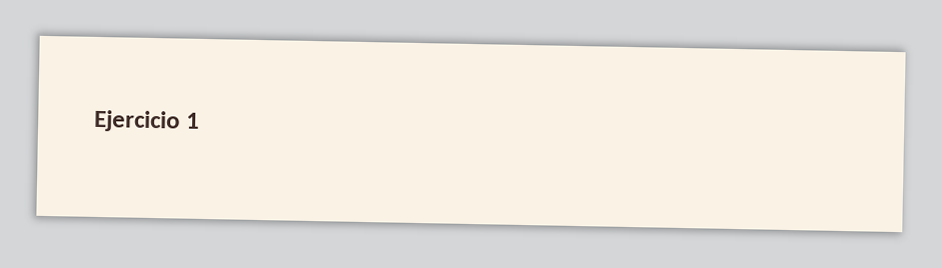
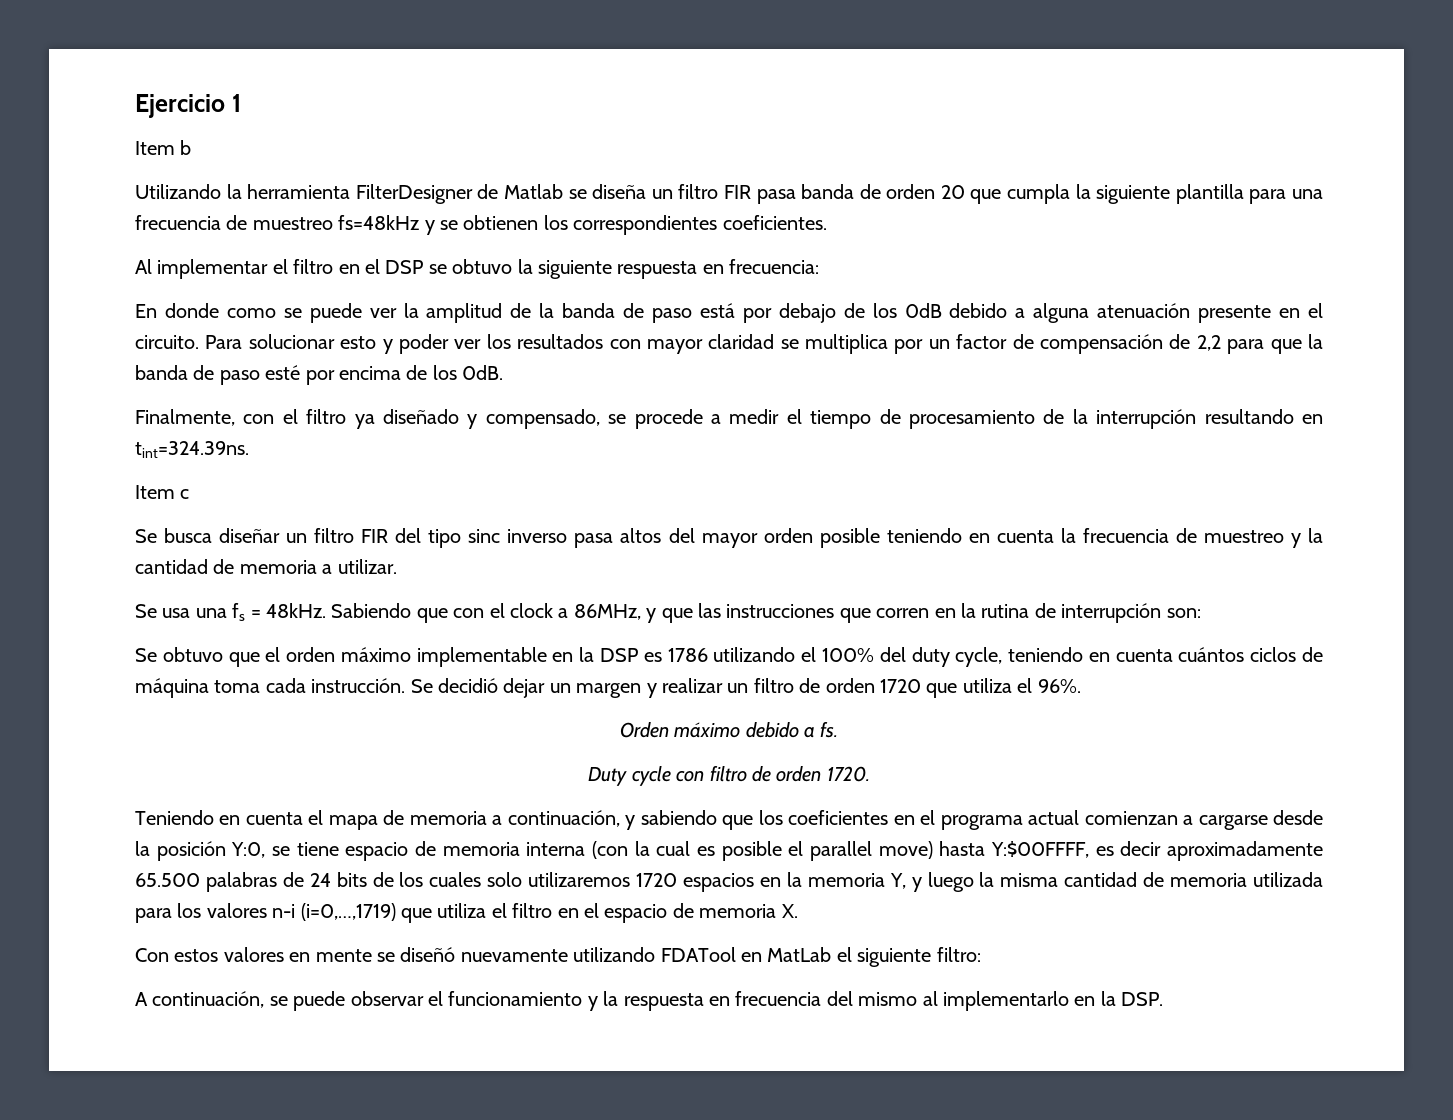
+ Item b
+ Utilizando la herramienta FilterDesigner de Matlab se diseña un filtro FIR pasa banda de orden 20 que cumpla la siguiente plantilla para una frecuencia de muestreo fs=48kHz y se obtienen los correspondientes coeficientes.
+ Al implementar el filtro en el DSP se obtuvo la siguiente respuesta en frecuencia:
+ En donde como se puede ver la amplitud de la banda de paso está por debajo de los 0dB debido a alguna atenuación presente en el circuito. Para solucionar esto y poder ver los resultados con mayor claridad se multiplica por un factor de compensación de 2,2 para que la banda de paso esté por encima de los 0dB.
+ Finalmente, con el filtro ya diseñado y compensado, se procede a medir el tiempo de procesamiento de la interrupción resultando en tint=324.39ns.
+ Item c
+ Se busca diseñar un filtro FIR del tipo sinc inverso pasa altos del mayor orden posible teniendo en cuenta la frecuencia de muestreo y la cantidad de memoria a utilizar.
+ Se usa una fs = 48kHz. Sabiendo que con el clock a 86MHz, y que las instrucciones que corren en la rutina de interrupción son:
+ Se obtuvo que el orden máximo implementable en la DSP es 1786 utilizando el 100% del duty cycle, teniendo en cuenta cuántos ciclos de máquina toma cada instrucción. Se decidió dejar un margen y realizar un filtro de orden 1720 que utiliza el 96%.
+ Orden máximo debido a fs.
+ Duty cycle con filtro de orden 1720.
+ Teniendo en cuenta el mapa de memoria a continuación, y sabiendo que los coeficientes en el programa actual comienzan a cargarse desde la posición Y:0, se tiene espacio de memoria interna (con la cual es posible el parallel move) hasta Y:$00FFFF, es decir aproximadamente 65.500 palabras de 24 bits de los cuales solo utilizaremos 1720 espacios en la memoria Y, y luego la misma cantidad de memoria utilizada para los valores n-i (i=0,…,1719) que utiliza el filtro en el espacio de memoria X.
+ Con estos valores en mente se diseñó nuevamente utilizando FDATool en MatLab el siguiente filtro:
+ A continuación, se puede observar el funcionamiento y la respuesta en frecuencia del mismo al implementarlo en la DSP.

